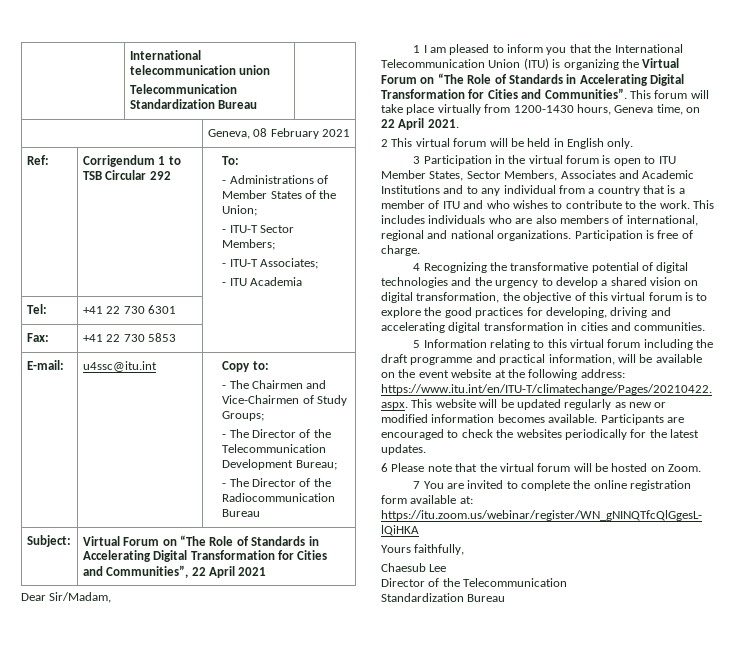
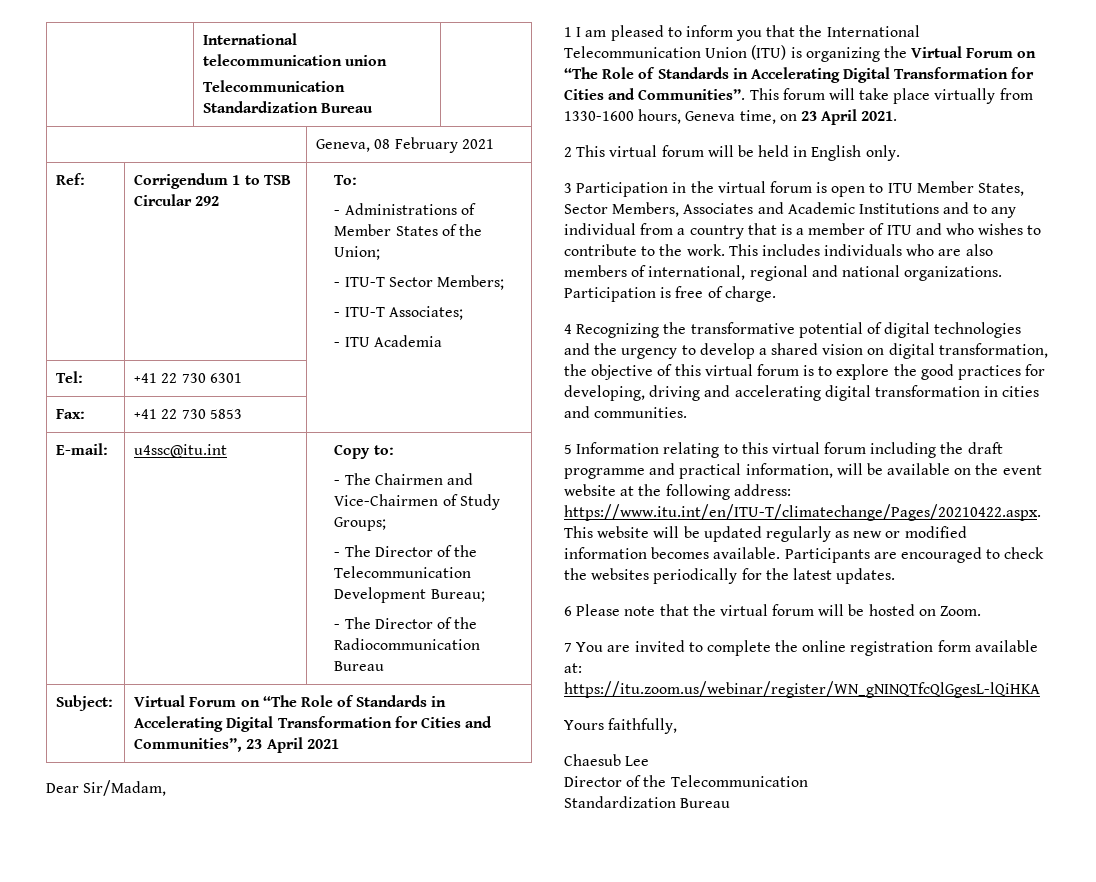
- Subject: | Virtual Forum on “The Role of Standards in Accelerating Digital Transformation for Cities and Communities”, 22 April 2021
+ Subject: | Virtual Forum on “The Role of Standards in Accelerating Digital Transformation for Cities and Communities”, 23 April 2021
- This forum will take place virtually from 1200-1430 hours, Geneva time, on 22 April 2021.
+ This forum will take place virtually from 1330-1600 hours, Geneva time, on 23 April 2021.

